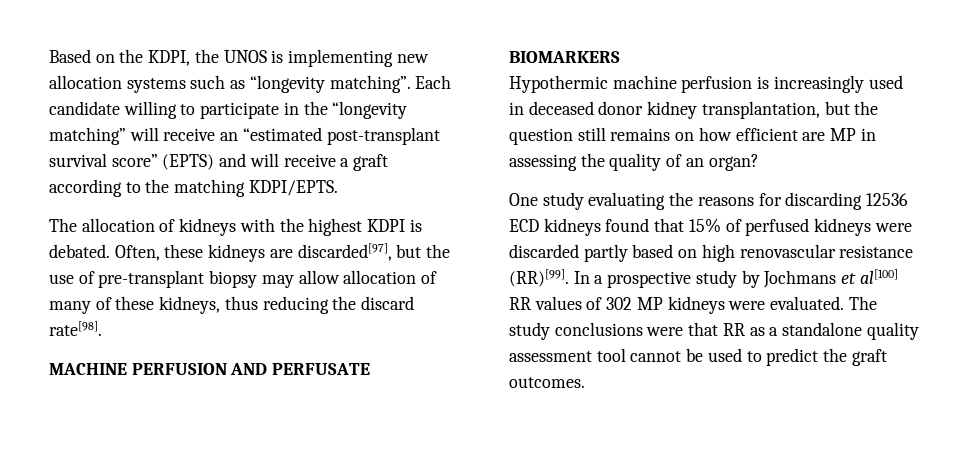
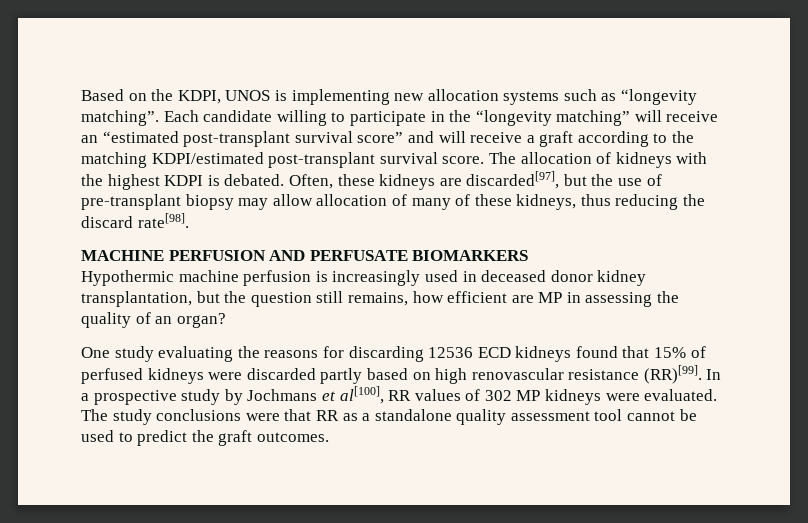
- Based on the KDPI, the UNOS is implementing new allocation systems such as “longevity matching”.
+ Based on the KDPI, UNOS is implementing new allocation systems such as “longevity matching”.
- Each candidate willing to participate in the “longevity matching” will receive an “estimated post-transplant survival score” (EPTS) and will receive a graft according to the matching KDPI/EPTS.
- The allocation of kidneys with the highest KDPI is debated.
+ Each candidate willing to participate in the “longevity matching” will receive an “estimated post-transplant survival score” and will receive a graft according to the matching KDPI/estimated post-transplant survival score. The allocation of kidneys with the highest KDPI is debated.
- Hypothermic machine perfusion is increasingly used in deceased donor kidney transplantation, but the question still remains on how efficient are MP in assessing the quality of an organ?
+ Hypothermic machine perfusion is increasingly used in deceased donor kidney transplantation, but the question still remains, how efficient are MP in assessing the quality of an organ?
- In a prospective study by Jochmans et al[100] RR values of 302 MP kidneys were evaluated.
+ In a prospective study by Jochmans et al[100], RR values of 302 MP kidneys were evaluated.

